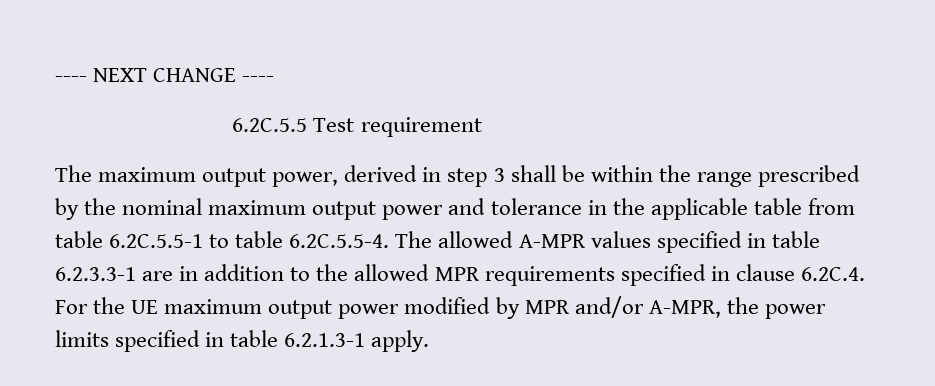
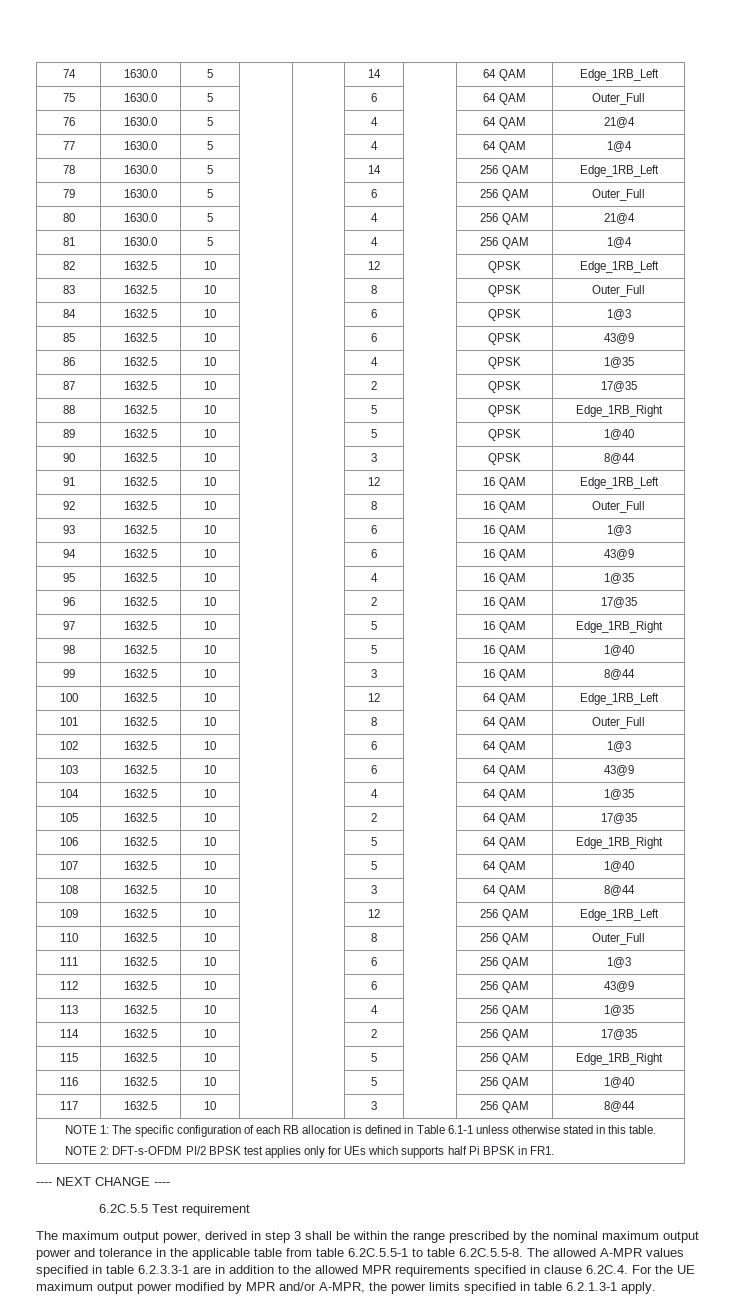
+ 74 | 1630.0 | 5 | | | 14 | | 64 QAM | Edge_1RB_Left
+ 75 | 1630.0 | 5 | | | 6 | | 64 QAM | Outer_Full
+ 76 | 1630.0 | 5 | | | 4 | | 64 QAM | 21@4
+ 77 | 1630.0 | 5 | | | 4 | | 64 QAM | 1@4
+ 78 | 1630.0 | 5 | | | 14 | | 256 QAM | Edge_1RB_Left
+ 79 | 1630.0 | 5 | | | 6 | | 256 QAM | Outer_Full
+ 80 | 1630.0 | 5 | | | 4 | | 256 QAM | 21@4
+ 81 | 1630.0 | 5 | | | 4 | | 256 QAM | 1@4
+ 82 | 1632.5 | 10 | | | 12 | | QPSK | Edge_1RB_Left
+ 83 | 1632.5 | 10 | | | 8 | | QPSK | Outer_Full
+ 84 | 1632.5 | 10 | | | 6 | | QPSK | 1@3
+ 85 | 1632.5 | 10 | | | 6 | | QPSK | 43@9
+ 86 | 1632.5 | 10 | | | 4 | | QPSK | 1@35
+ 87 | 1632.5 | 10 | | | 2 | | QPSK | 17@35
+ 88 | 1632.5 | 10 | | | 5 | | QPSK | Edge_1RB_Right
+ 89 | 1632.5 | 10 | | | 5 | | QPSK | 1@40
+ 90 | 1632.5 | 10 | | | 3 | | QPSK | 8@44
+ 91 | 1632.5 | 10 | | | 12 | | 16 QAM | Edge_1RB_Left
+ 92 | 1632.5 | 10 | | | 8 | | 16 QAM | Outer_Full
+ 93 | 1632.5 | 10 | | | 6 | | 16 QAM | 1@3
+ 94 | 1632.5 | 10 | | | 6 | | 16 QAM | 43@9
+ 95 | 1632.5 | 10 | | | 4 | | 16 QAM | 1@35
+ 96 | 1632.5 | 10 | | | 2 | | 16 QAM | 17@35
+ 97 | 1632.5 | 10 | | | 5 | | 16 QAM | Edge_1RB_Right
+ 98 | 1632.5 | 10 | | | 5 | | 16 QAM | 1@40
+ 99 | 1632.5 | 10 | | | 3 | | 16 QAM | 8@44
+ 100 | 1632.5 | 10 | | | 12 | | 64 QAM | Edge_1RB_Left
+ 101 | 1632.5 | 10 | | | 8 | | 64 QAM | Outer_Full
+ 102 | 1632.5 | 10 | | | 6 | | 64 QAM | 1@3
+ 103 | 1632.5 | 10 | | | 6 | | 64 QAM | 43@9
+ 104 | 1632.5 | 10 | | | 4 | | 64 QAM | 1@35
+ 105 | 1632.5 | 10 | | | 2 | | 64 QAM | 17@35
+ 106 | 1632.5 | 10 | | | 5 | | 64 QAM | Edge_1RB_Right
+ 107 | 1632.5 | 10 | | | 5 | | 64 QAM | 1@40
+ 108 | 1632.5 | 10 | | | 3 | | 64 QAM | 8@44
+ 109 | 1632.5 | 10 | | | 12 | | 256 QAM | Edge_1RB_Left
+ 110 | 1632.5 | 10 | | | 8 | | 256 QAM | Outer_Full
+ 111 | 1632.5 | 10 | | | 6 | | 256 QAM | 1@3
+ 112 | 1632.5 | 10 | | | 6 | | 256 QAM | 43@9
+ 113 | 1632.5 | 10 | | | 4 | | 256 QAM | 1@35
+ 114 | 1632.5 | 10 | | | 2 | | 256 QAM | 17@35
+ 115 | 1632.5 | 10 | | | 5 | | 256 QAM | Edge_1RB_Right
+ 116 | 1632.5 | 10 | | | 5 | | 256 QAM | 1@40
+ 117 | 1632.5 | 10 | | | 3 | | 256 QAM | 8@44
+ NOTE 1: The specific configuration of each RB allocation is defined in Table 6.1-1 unless otherwise stated in this table.
+ NOTE 2: DFT-s-OFDM PI/2 BPSK test applies only for UEs which supports half Pi BPSK in FR1.
- The maximum output power, derived in step 3 shall be within the range prescribed by the nominal maximum output power and tolerance in the applicable table from table 6.2C.5.5-1 to table 6.2C.5.5-4. The allowed A-MPR values specified in table 6.2.3.3-1 are in addition to the allowed MPR requirements specified in clause 6.2C.4. For the UE maximum output power modified by MPR and/or A-MPR, the power limits specified in table 6.2.1.3-1 apply.
+ The maximum output power, derived in step 3 shall be within the range prescribed by the nominal maximum output power and tolerance in the applicable table from table 6.2C.5.5-1 to table 6.2C.5.5-8. The allowed A-MPR values specified in table 6.2.3.3-1 are in addition to the allowed MPR requirements specified in clause 6.2C.4. For the UE maximum output power modified by MPR and/or A-MPR, the power limits specified in table 6.2.1.3-1 apply.

